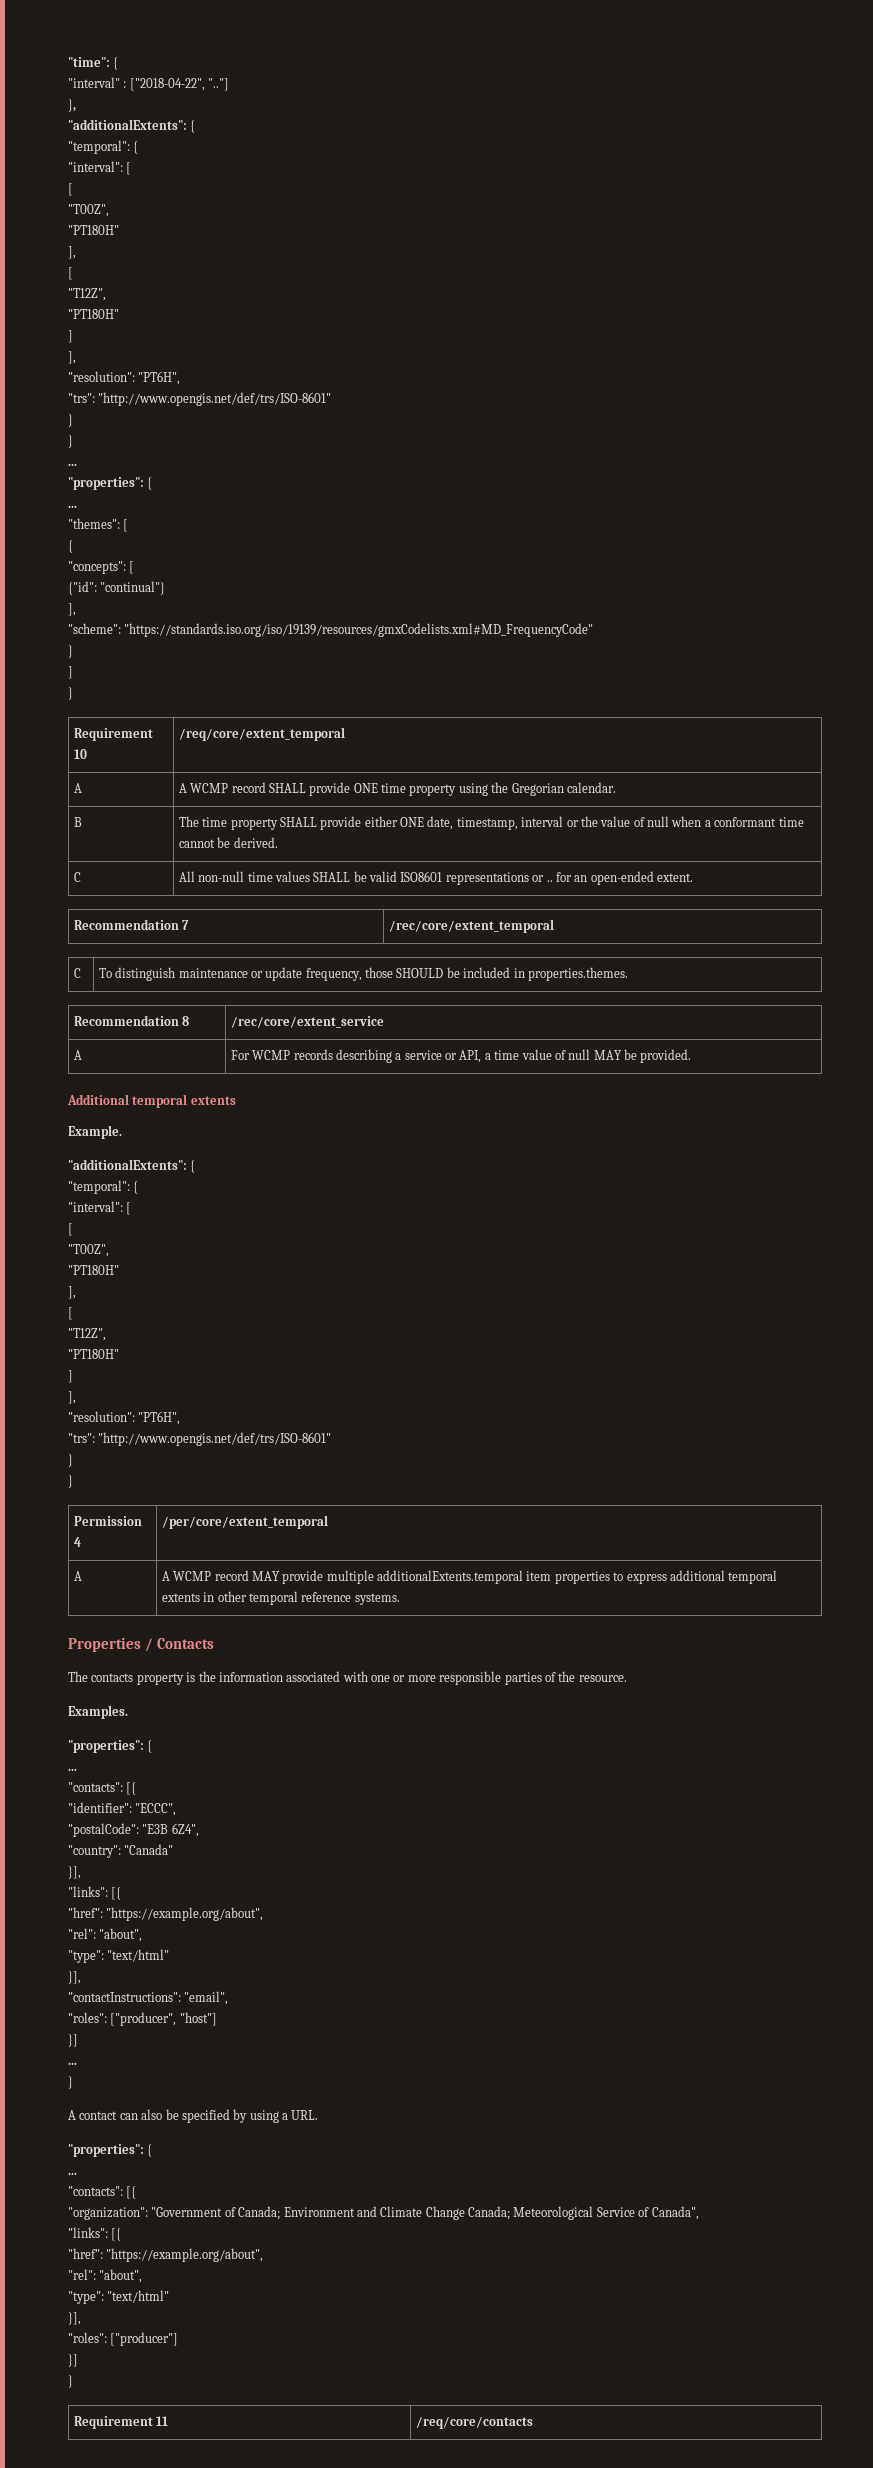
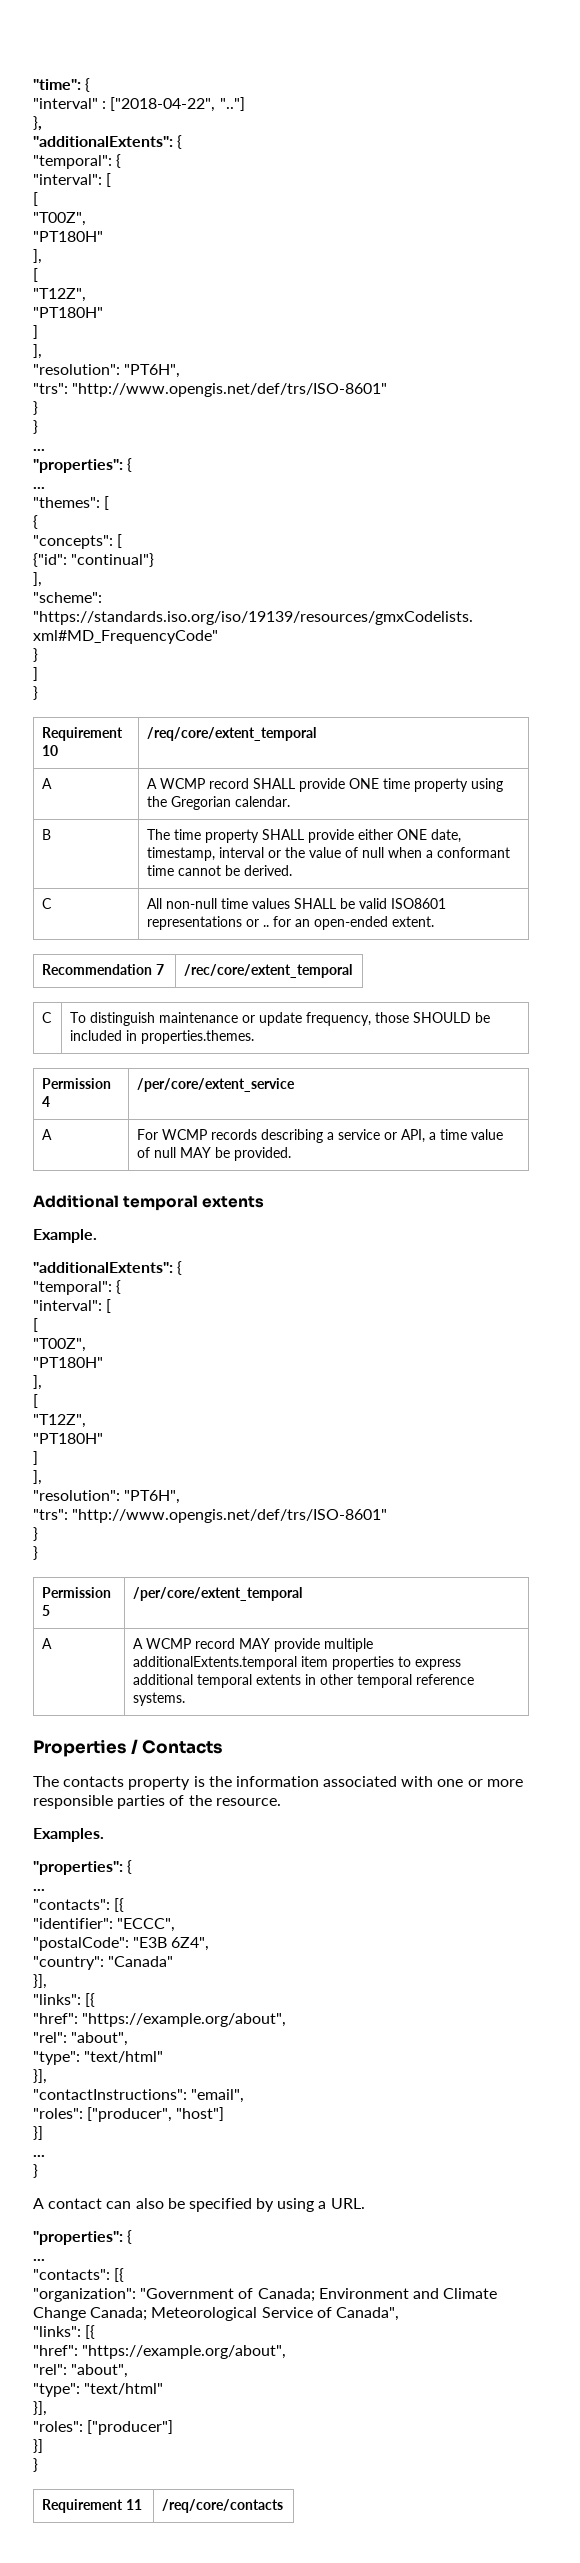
- Recommendation 8 | /rec/core/extent_service
+ Permission 4 | /per/core/extent_service
- Permission 4 | /per/core/extent_temporal
+ Permission 5 | /per/core/extent_temporal

